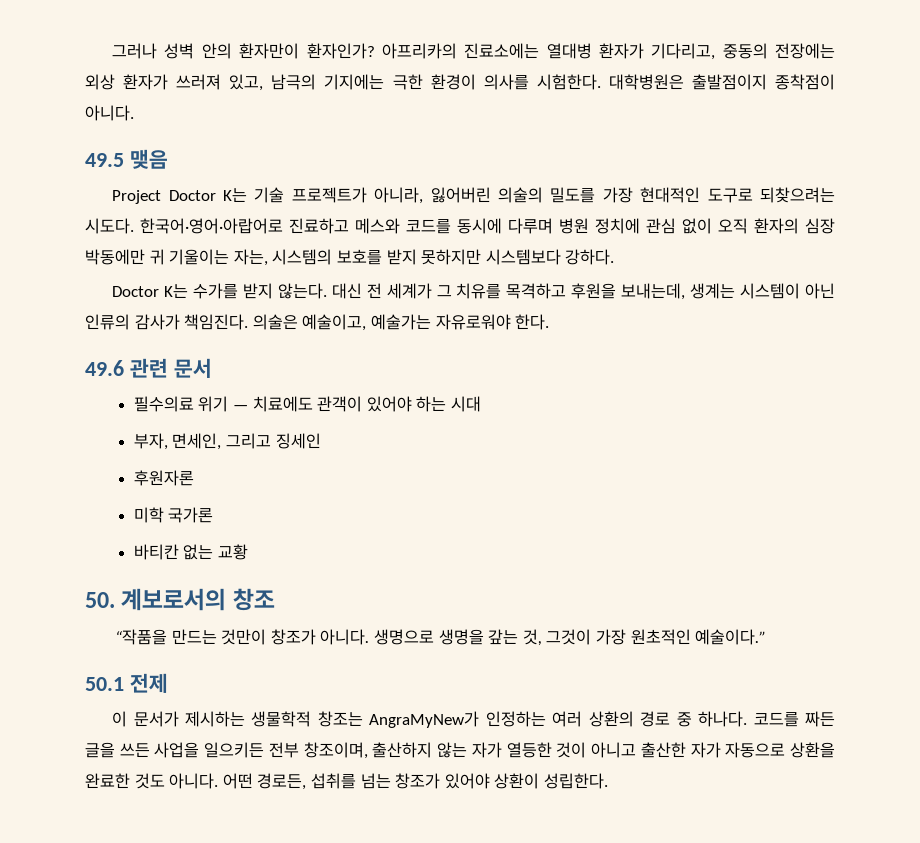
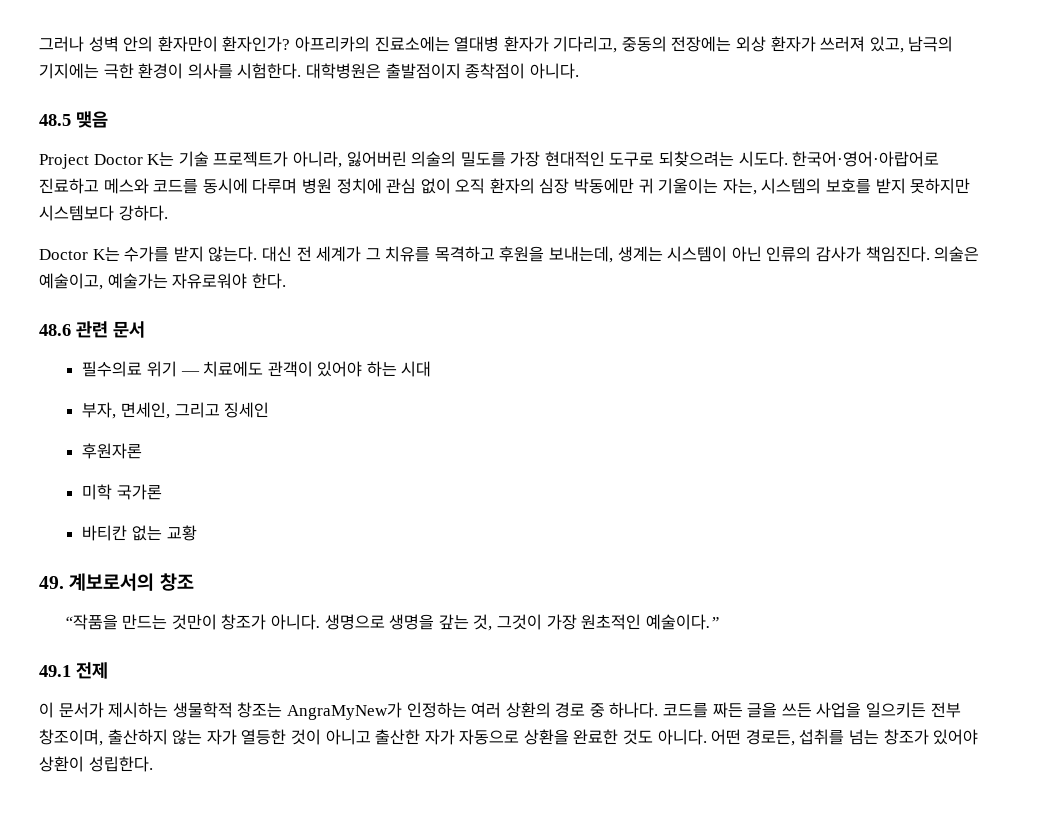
- 49.5 맺음
+ 48.5 맺음
- 49.6 관련 문서
+ 48.6 관련 문서
- 50. 계보로서의 창조
+ 49. 계보로서의 창조
- 50.1 전제
+ 49.1 전제

